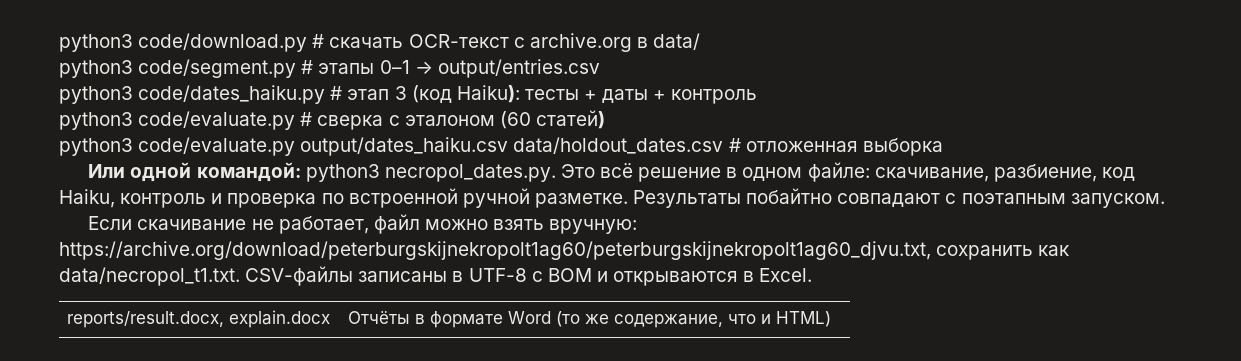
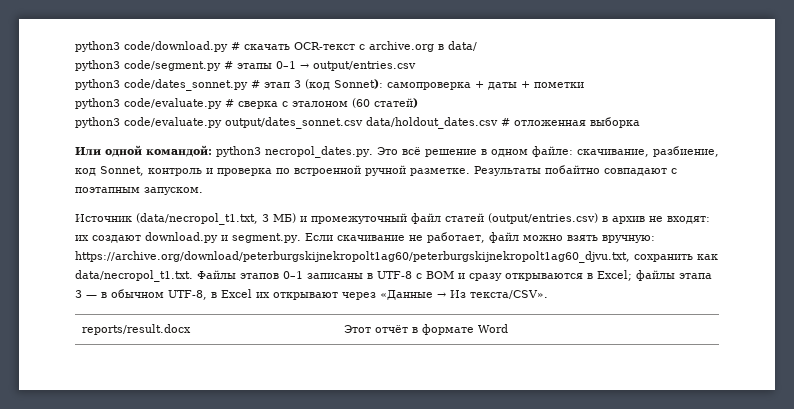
- python3 code/dates_haiku.py # этап 3 (код Haiku): тесты + даты + контроль
+ python3 code/dates_sonnet.py # этап 3 (код Sonnet): самопроверка + даты + пометки
- python3 code/evaluate.py output/dates_haiku.csv data/holdout_dates.csv # отложенная выборка
+ python3 code/evaluate.py output/dates_sonnet.csv data/holdout_dates.csv # отложенная выборка
- Или одной командой: python3 necropol_dates.py. Это всё решение в одном файле: скачивание, разбиение, код Haiku, контроль и проверка по встроенной ручной разметке.
+ Или одной командой: python3 necropol_dates.py. Это всё решение в одном файле: скачивание, разбиение, код Sonnet, контроль и проверка по встроенной ручной разметке.
- Если скачивание не работает, файл можно взять вручную: https://archive.org/download/peterburgskijnekropolt1ag60/peterburgskijnekropolt1ag60_djvu.txt, сохранить как data/necropol_t1.txt. CSV-файлы записаны в UTF-8 с BOM и открываются в Excel.
- reports/result.docx, explain.docx | Отчёты в формате Word (то же содержание, что и HTML)
+ Источник (data/necropol_t1.txt, 3 МБ) и промежуточный файл статей (output/entries.csv) в архив не входят: их создают download.py и segment.py. Если скачивание не работает, файл можно взять вручную: https://archive.org/download/peterburgskijnekropolt1ag60/peterburgskijnekropolt1ag60_djvu.txt, сохранить как data/necropol_t1.txt. Файлы этапов 0–1 записаны в UTF-8 с BOM и сразу открываются в Excel; файлы этапа 3 — в обычном UTF-8, в Excel их открывают через «Данные → Из текста/CSV».
+ reports/result.docx | Этот отчёт в формате Word

